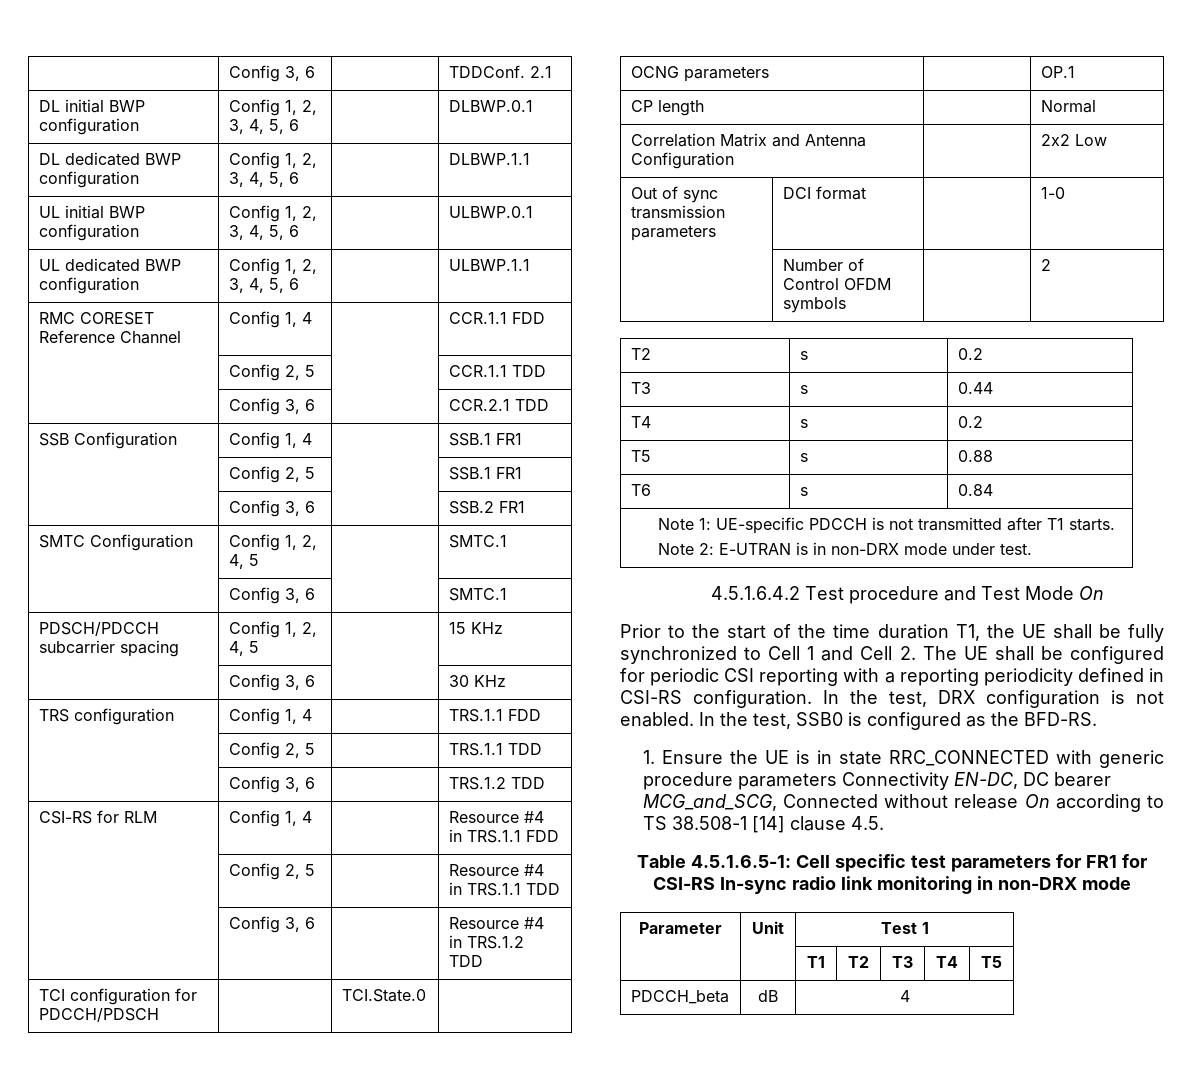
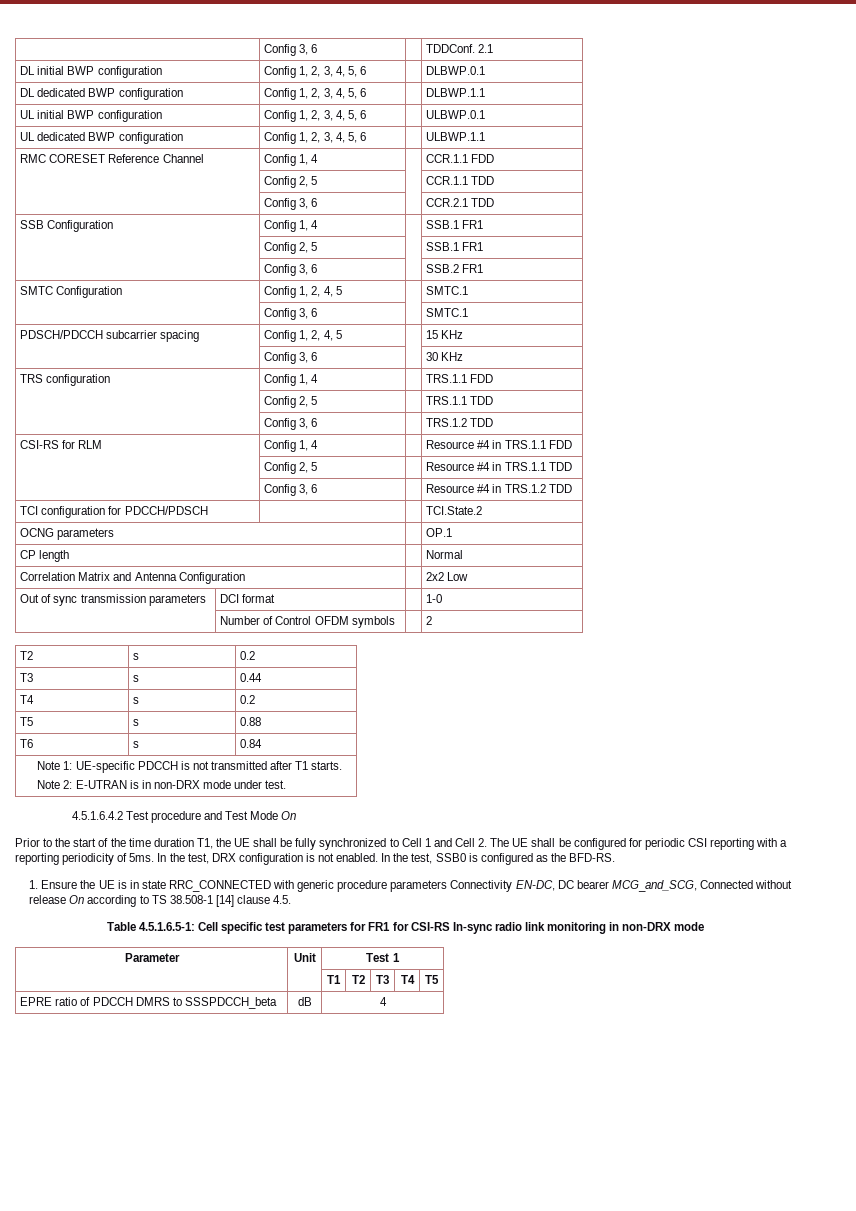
- TCI configuration for PDCCH/PDSCH | | TCI.State.0 |
+ TCI configuration for PDCCH/PDSCH | | | TCI.State.2
- Prior to the start of the time duration T1, the UE shall be fully synchronized to Cell 1 and Cell 2. The UE shall be configured for periodic CSI reporting with a reporting periodicity defined in CSI-RS configuration.
+ Prior to the start of the time duration T1, the UE shall be fully synchronized to Cell 1 and Cell 2. The UE shall be configured for periodic CSI reporting with a reporting periodicity of 5ms.
- PDCCH_beta | dB | 4
+ EPRE ratio of PDCCH DMRS to SSSPDCCH_beta | dB | 4

